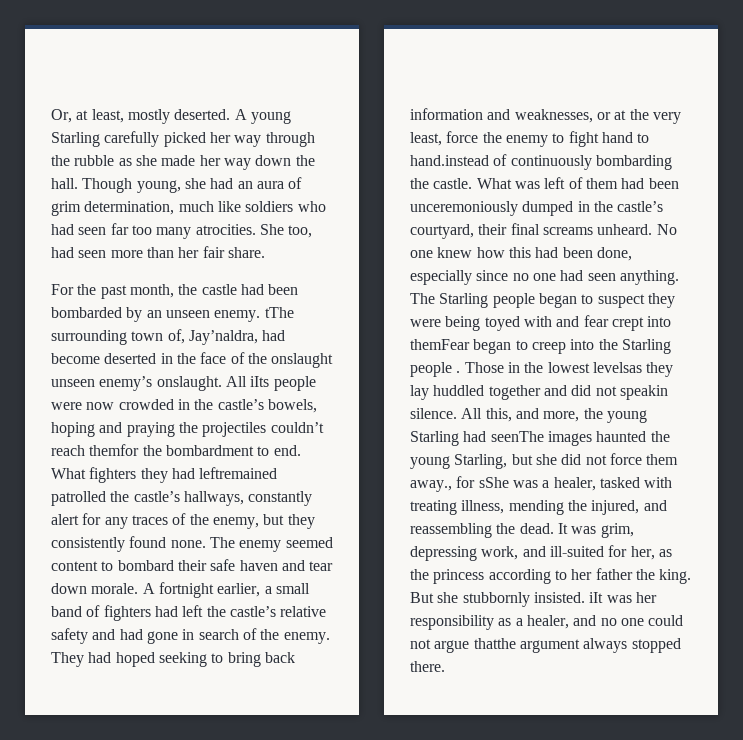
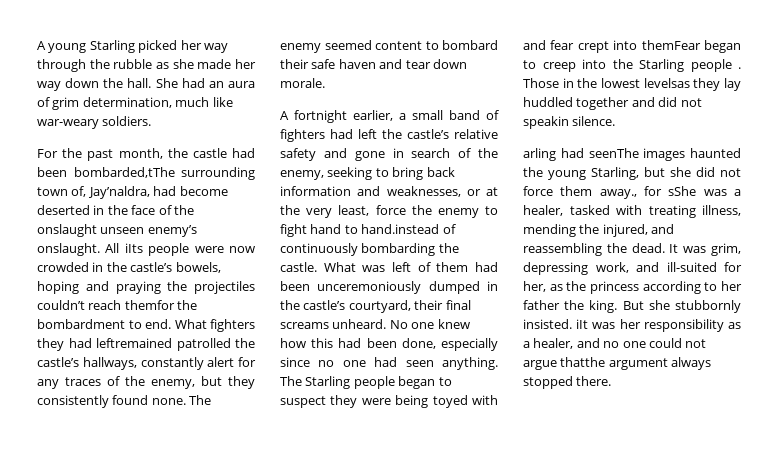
- Or, at least, mostly deserted. A young Starling carefully picked her way through the rubble as she made her way down the hall.
+ A young Starling picked her way through the rubble as she made her way down the hall.
- Though young, she had an aura of grim determination, much like soldiers who had seen far too many atrocities. She too, had seen more than her fair share.
+ She had an aura of grim determination, much like war-weary soldiers.
- For the past month, the castle had been bombarded by an unseen enemy. tThe surrounding town of, Jay’naldra, had become deserted in the face of the onslaught unseen enemy’s onslaught.
+ For the past month, the castle had been bombarded,tThe surrounding town of, Jay’naldra, had become deserted in the face of the onslaught unseen enemy’s onslaught.
- The enemy seemed content to bombard their safe haven and tear down morale. A fortnight earlier, a small band of fighters had left the castle’s relative safety and had gone in search of the enemy. They had hoped seeking to bring back information and weaknesses, or at the very least, force the enemy to fight hand to hand.instead of continuously bombarding the castle.
+ The enemy seemed content to bombard their safe haven and tear down morale.
+ A fortnight earlier, a small band of fighters had left the castle’s relative safety and gone in search of the enemy, seeking to bring back information and weaknesses, or at the very least, force the enemy to fight hand to hand.instead of continuously bombarding the castle.
- Those in the lowest levelsas they lay huddled together and did not speakin silence. All this, and more, the young Starling had seenThe images haunted the young Starling, but she did not force them away., for sShe was a healer, tasked with treating illness, mending the injured, and reassembling the dead.
+ Those in the lowest levelsas they lay huddled together and did not speakin silence.
+ arling had seenThe images haunted the young Starling, but she did not force them away., for sShe was a healer, tasked with treating illness, mending the injured, and reassembling the dead.

